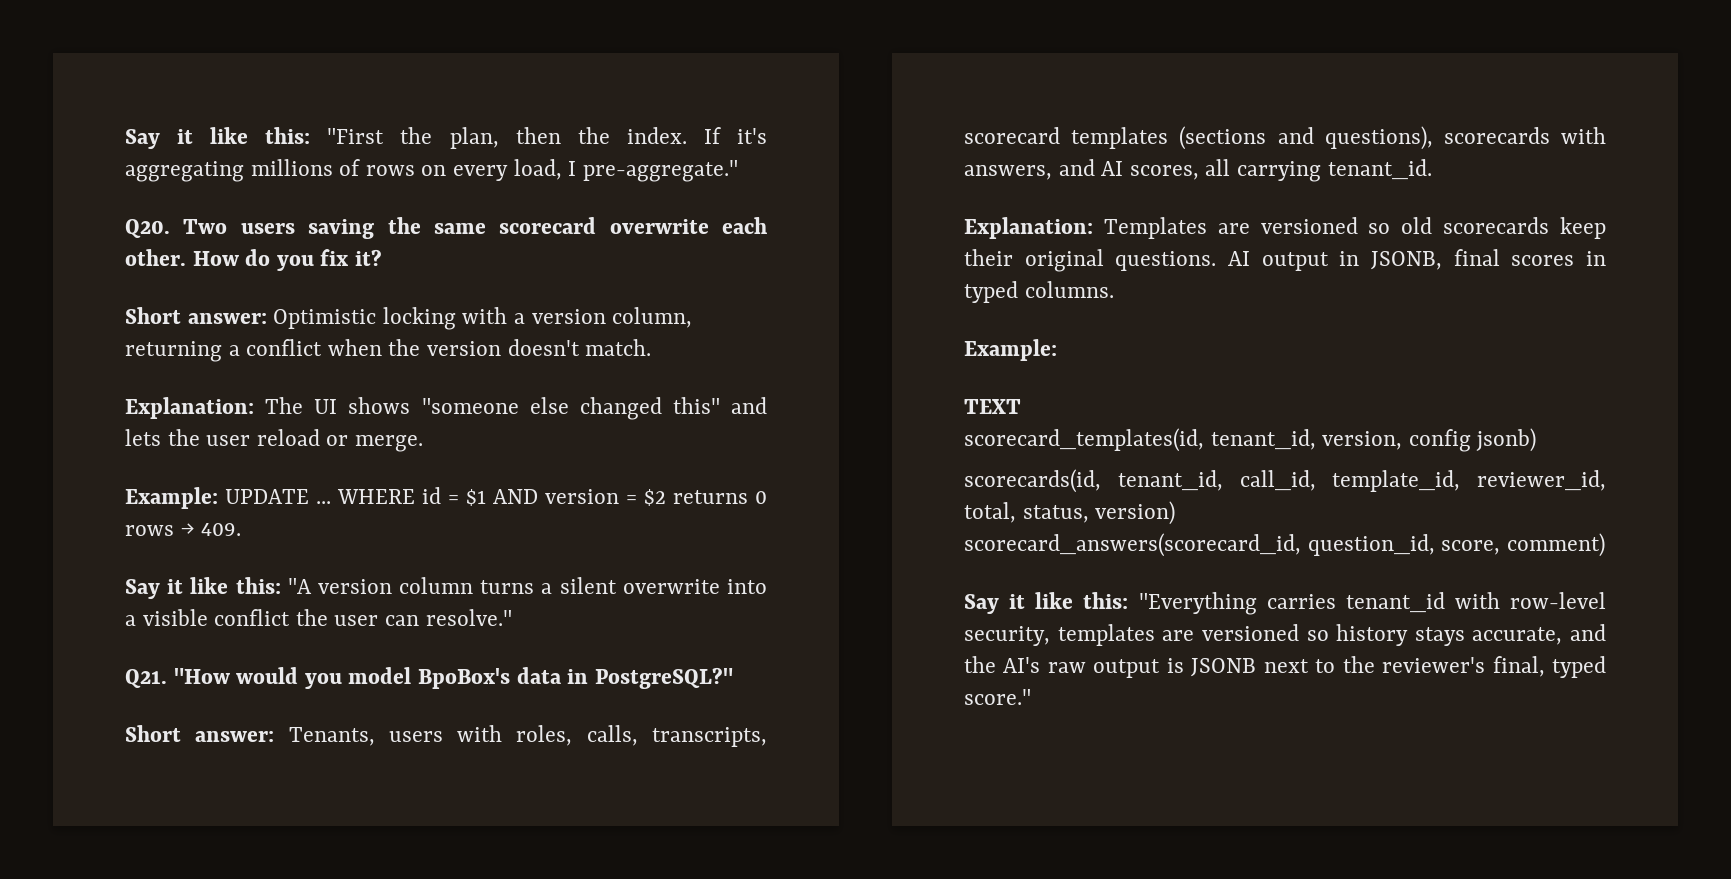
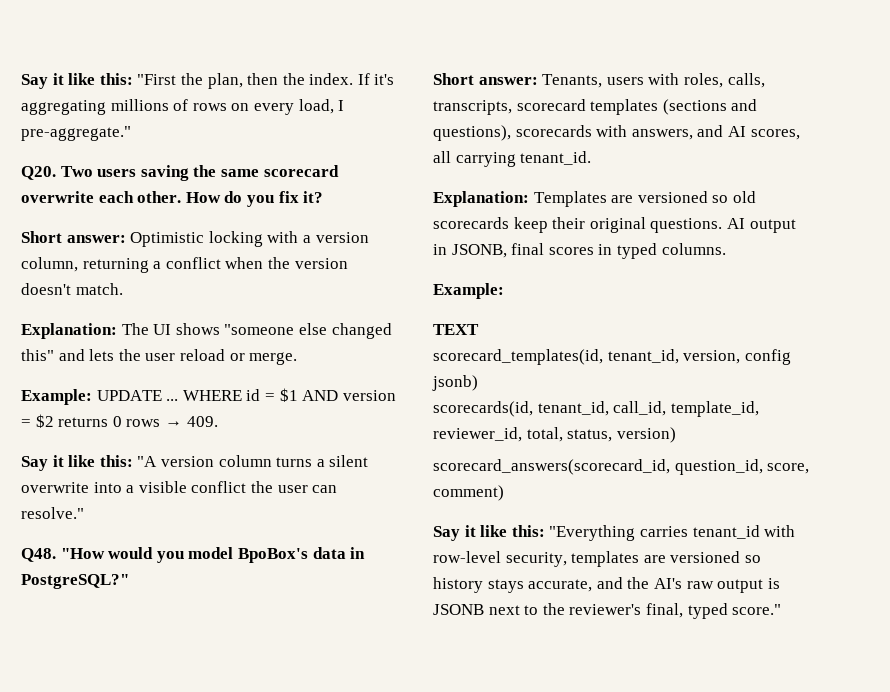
- Q21. "How would you model BpoBox's data in PostgreSQL?"
+ Q48. "How would you model BpoBox's data in PostgreSQL?"

